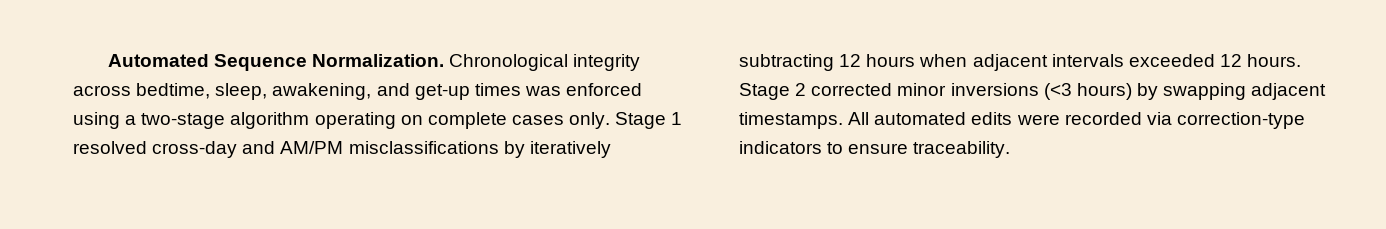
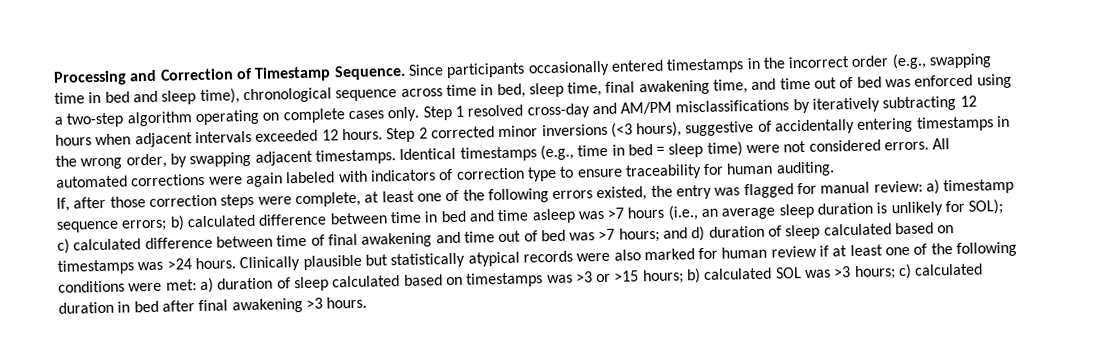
- Automated Sequence Normalization. Chronological integrity across bedtime, sleep, awakening, and get-up times was enforced using a two-stage algorithm operating on complete cases only.
+ Processing and Correction of Timestamp Sequence. Since participants occasionally entered timestamps in the incorrect order (e.g., swapping time in bed and sleep time), chronological sequence across time in bed, sleep time, final awakening time, and time out of bed was enforced using a two-step algorithm operating on complete cases only.
- Stage 1 resolved cross-day and AM/PM misclassifications by iteratively subtracting 12 hours when adjacent intervals exceeded 12 hours.
+ Step 1 resolved cross-day and AM/PM misclassifications by iteratively subtracting 12 hours when adjacent intervals exceeded 12 hours.
- Stage 2 corrected minor inversions (<3 hours) by swapping adjacent timestamps. All automated edits were recorded via correction-type indicators to ensure traceability.
+ Step 2 corrected minor inversions (<3 hours), suggestive of accidentally entering timestamps in the wrong order, by swapping adjacent timestamps. Identical timestamps (e.g., time in bed = sleep time) were not considered errors. All automated corrections were again labeled with indicators of correction type to ensure traceability for human auditing.
+ If, after those correction steps were complete, at least one of the following errors existed, the entry was flagged for manual review: a) timestamp sequence errors; b) calculated difference between time in bed and time asleep was >7 hours (i.e., an average sleep duration is unlikely for SOL); c) calculated difference between time of final awakening and time out of bed was >7 hours; and d) duration of sleep calculated based on timestamps was >24 hours. Clinically plausible but statistically atypical records were also marked for human review if at least one of the following conditions were met: a) duration of sleep calculated based on timestamps was >3 or >15 hours; b) calculated SOL was >3 hours; c) calculated duration in bed after final awakening >3 hours.

